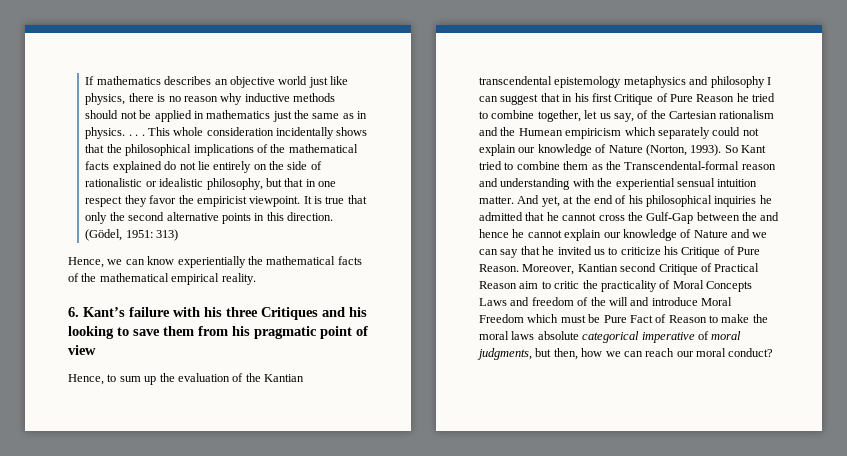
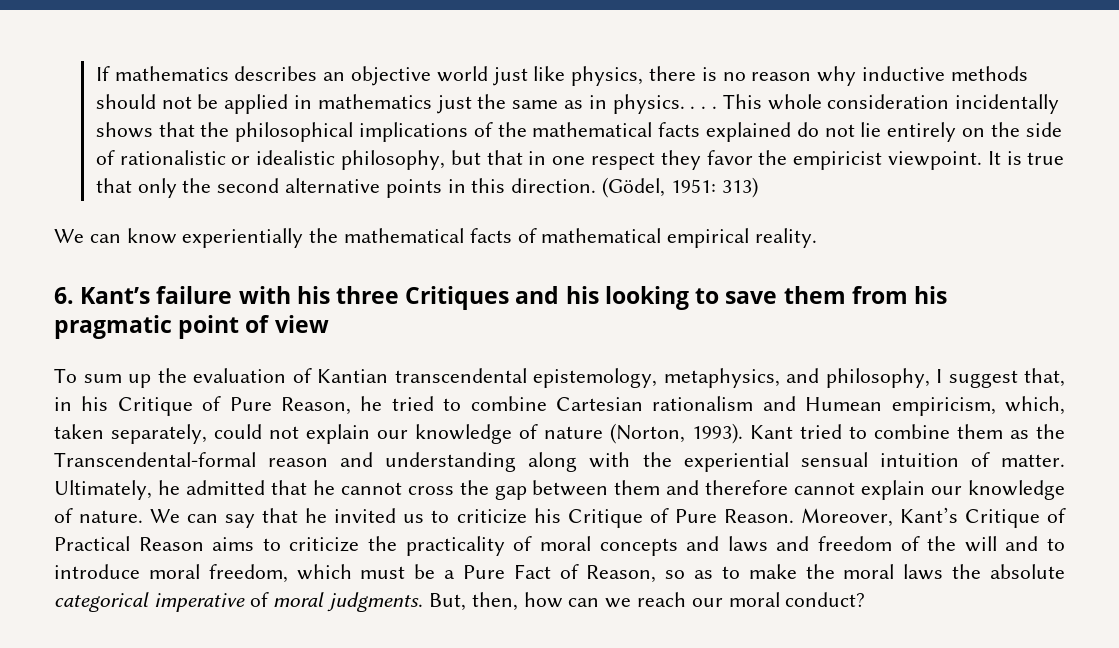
- Hence, we can know experientially the mathematical facts of the mathematical empirical reality.
+ We can know experientially the mathematical facts of mathematical empirical reality.
- Hence, to sum up the evaluation of the Kantian transcendental epistemology metaphysics and philosophy I can suggest that in his first Critique of Pure Reason he tried to combine together, let us say, of the Cartesian rationalism and the Humean empiricism which separately could not explain our knowledge of Nature (Norton, 1993).
+ To sum up the evaluation of Kantian transcendental epistemology, metaphysics, and philosophy, I suggest that, in his Critique of Pure Reason, he tried to combine Cartesian rationalism and Humean empiricism, which, taken separately, could not explain our knowledge of nature (Norton, 1993).
- So Kant tried to combine them as the Transcendental-formal reason and understanding with the experiential sensual intuition matter. And yet, at the end of his philosophical inquiries he admitted that he cannot cross the Gulf-Gap between the and hence he cannot explain our knowledge of Nature and we can say that he invited us to criticize his Critique of Pure Reason.
+ Kant tried to combine them as the Transcendental-formal reason and understanding along with the experiential sensual intuition of matter. Ultimately, he admitted that he cannot cross the gap between them and therefore cannot explain our knowledge of nature. We can say that he invited us to criticize his Critique of Pure Reason.
- Moreover, Kantian second Critique of Practical Reason aim to critic the practicality of Moral Concepts Laws and freedom of the will and introduce Moral Freedom which must be Pure Fact of Reason to make the moral laws absolute categorical imperative of moral judgments, but then, how we can reach our moral conduct?
+ Moreover, Kant’s Critique of Practical Reason aims to criticize the practicality of moral concepts and laws and freedom of the will and to introduce moral freedom, which must be a Pure Fact of Reason, so as to make the moral laws the absolute categorical imperative of moral judgments. But, then, how can we reach our moral conduct?

